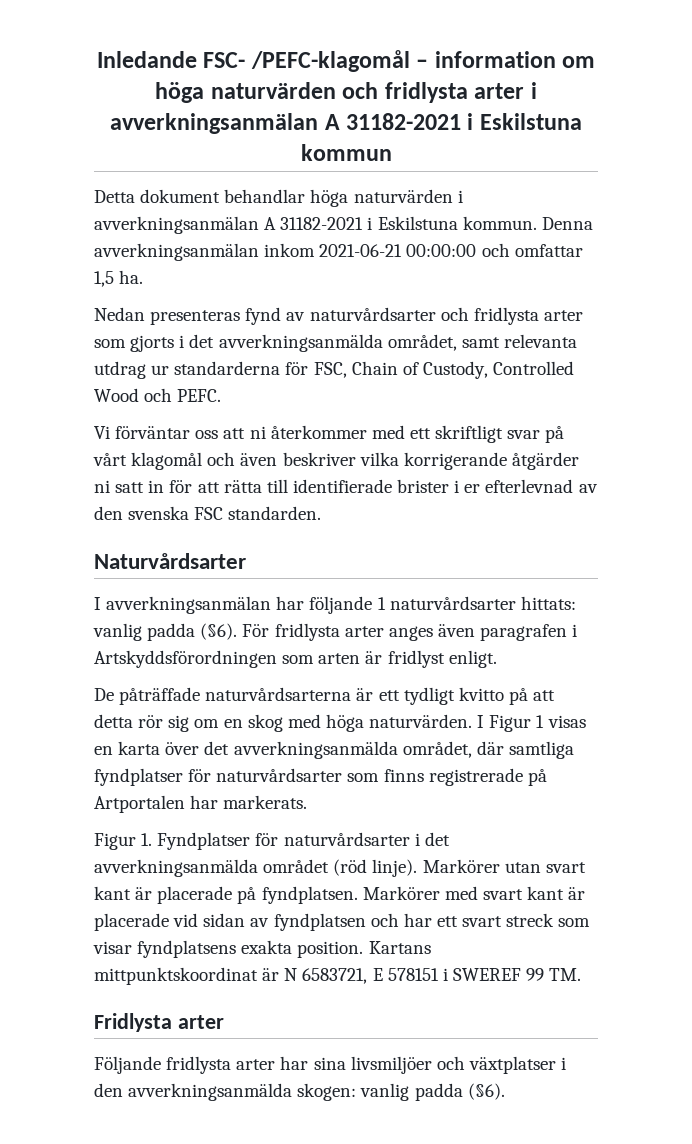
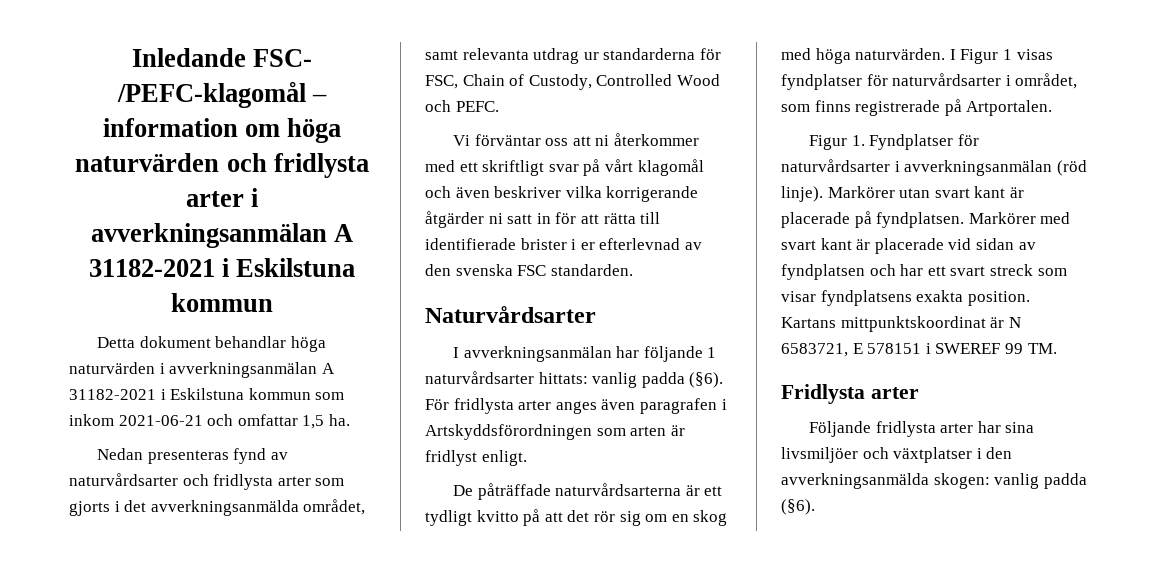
- Detta dokument behandlar höga naturvärden i avverkningsanmälan A 31182-2021 i Eskilstuna kommun. Denna avverkningsanmälan inkom 2021-06-21 00:00:00 och omfattar 1,5 ha.
+ Detta dokument behandlar höga naturvärden i avverkningsanmälan A 31182-2021 i Eskilstuna kommun som inkom 2021-06-21 och omfattar 1,5 ha.
- De påträffade naturvårdsarterna är ett tydligt kvitto på att detta rör sig om en skog med höga naturvärden.
+ De påträffade naturvårdsarterna är ett tydligt kvitto på att det rör sig om en skog med höga naturvärden.
- I Figur 1 visas en karta över det avverkningsanmälda området, där samtliga fyndplatser för naturvårdsarter som finns registrerade på Artportalen har markerats.
+ I Figur 1 visas fyndplatser för naturvårdsarter i området, som finns registrerade på Artportalen.
- Figur 1. Fyndplatser för naturvårdsarter i det avverkningsanmälda området (röd linje).
+ Figur 1. Fyndplatser för naturvårdsarter i avverkningsanmälan (röd linje).

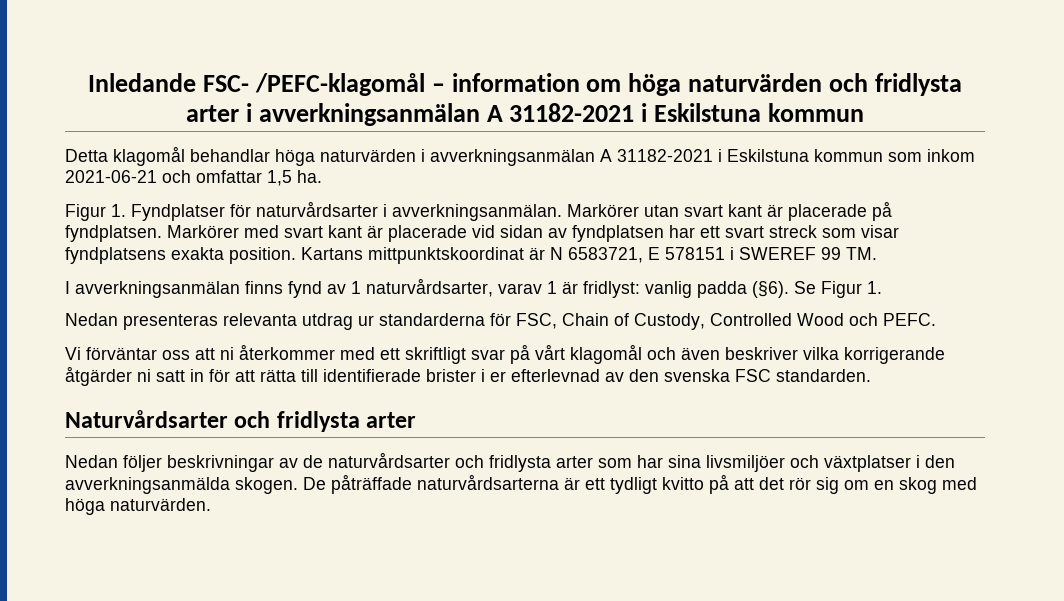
- Detta dokument behandlar höga naturvärden i avverkningsanmälan A 31182-2021 i Eskilstuna kommun som inkom 2021-06-21 och omfattar 1,5 ha.
+ Detta klagomål behandlar höga naturvärden i avverkningsanmälan A 31182-2021 i Eskilstuna kommun som inkom 2021-06-21 och omfattar 1,5 ha.
- Nedan presenteras fynd av naturvårdsarter och fridlysta arter som gjorts i det avverkningsanmälda området, samt relevanta utdrag ur standarderna för FSC, Chain of Custody, Controlled Wood och PEFC.
+ Figur 1. Fyndplatser för naturvårdsarter i avverkningsanmälan. Markörer utan svart kant är placerade på fyndplatsen. Markörer med svart kant är placerade vid sidan av fyndplatsen har ett svart streck som visar fyndplatsens exakta position. Kartans mittpunktskoordinat är N 6583721, E 578151 i SWEREF 99 TM.
+ I avverkningsanmälan finns fynd av 1 naturvårdsarter, varav 1 är fridlyst: vanlig padda (§6). Se Figur 1.
+ Nedan presenteras relevanta utdrag ur standarderna för FSC, Chain of Custody, Controlled Wood och PEFC.
- Naturvårdsarter
- I avverkningsanmälan har följande 1 naturvårdsarter hittats: vanlig padda (§6). För fridlysta arter anges även paragrafen i Artskyddsförordningen som arten är fridlyst enligt.
- De påträffade naturvårdsarterna är ett tydligt kvitto på att det rör sig om en skog med höga naturvärden. I Figur 1 visas fyndplatser för naturvårdsarter i området, som finns registrerade på Artportalen.
- Figur 1. Fyndplatser för naturvårdsarter i avverkningsanmälan (röd linje). Markörer utan svart kant är placerade på fyndplatsen. Markörer med svart kant är placerade vid sidan av fyndplatsen och har ett svart streck som visar fyndplatsens exakta position. Kartans mittpunktskoordinat är N 6583721, E 578151 i SWEREF 99 TM.
- Fridlysta arter
- Följande fridlysta arter har sina livsmiljöer och växtplatser i den avverkningsanmälda skogen: vanlig padda (§6).
+ Naturvårdsarter och fridlysta arter
+ Nedan följer beskrivningar av de naturvårdsarter och fridlysta arter som har sina livsmiljöer och växtplatser i den avverkningsanmälda skogen. De påträffade naturvårdsarterna är ett tydligt kvitto på att det rör sig om en skog med höga naturvärden.

